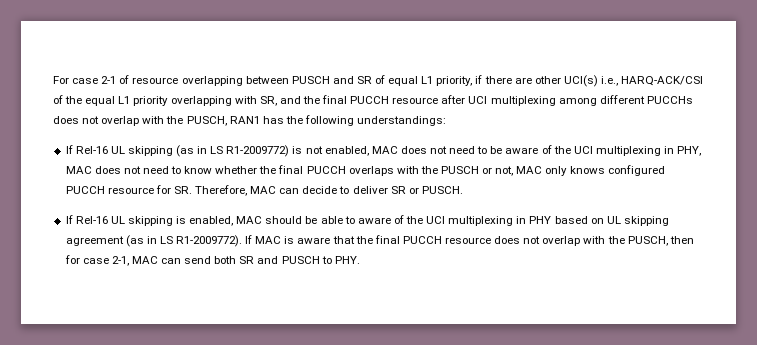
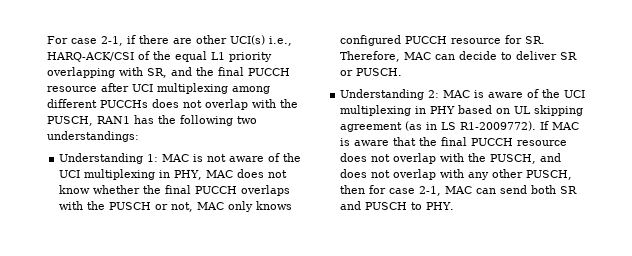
- For case 2-1 of resource overlapping between PUSCH and SR of equal L1 priority, if there are other UCI(s) i.e., HARQ-ACK/CSI of the equal L1 priority overlapping with SR, and the final PUCCH resource after UCI multiplexing among different PUCCHs does not overlap with the PUSCH, RAN1 has the following understandings:
+ For case 2-1, if there are other UCI(s) i.e., HARQ-ACK/CSI of the equal L1 priority overlapping with SR, and the final PUCCH resource after UCI multiplexing among different PUCCHs does not overlap with the PUSCH, RAN1 has the following two understandings:
- If Rel-16 UL skipping (as in LS R1-2009772) is not enabled, MAC does not need to be aware of the UCI multiplexing in PHY, MAC does not need to know whether the final PUCCH overlaps with the PUSCH or not, MAC only knows configured PUCCH resource for SR. Therefore, MAC can decide to deliver SR or PUSCH.
+ Understanding 1: MAC is not aware of the UCI multiplexing in PHY, MAC does not know whether the final PUCCH overlaps with the PUSCH or not, MAC only knows configured PUCCH resource for SR. Therefore, MAC can decide to deliver SR or PUSCH.
- If Rel-16 UL skipping is enabled, MAC should be able to aware of the UCI multiplexing in PHY based on UL skipping agreement (as in LS R1-2009772).
+ Understanding 2: MAC is aware of the UCI multiplexing in PHY based on UL skipping agreement (as in LS R1-2009772).
- If MAC is aware that the final PUCCH resource does not overlap with the PUSCH, then for case 2-1, MAC can send both SR and PUSCH to PHY.
+ If MAC is aware that the final PUCCH resource does not overlap with the PUSCH, and does not overlap with any other PUSCH, then for case 2-1, MAC can send both SR and PUSCH to PHY.

